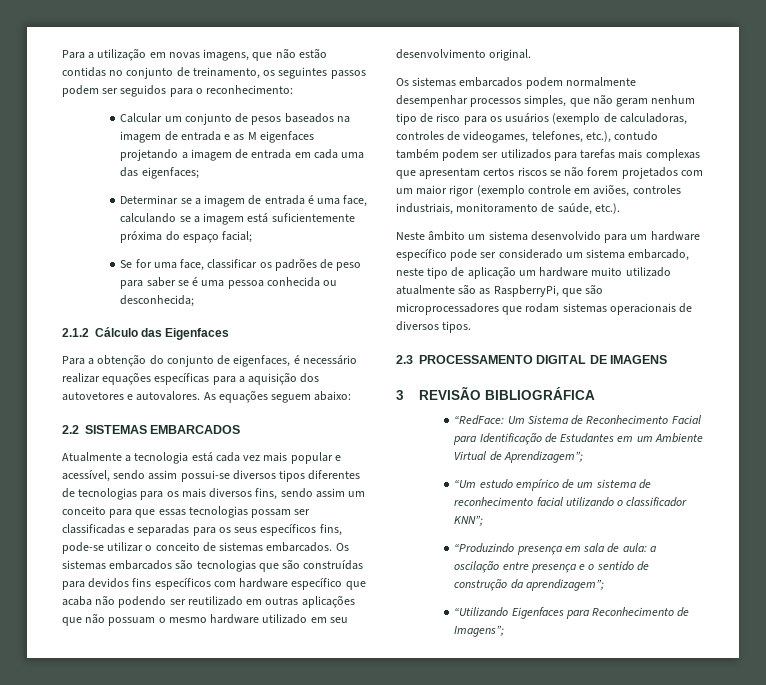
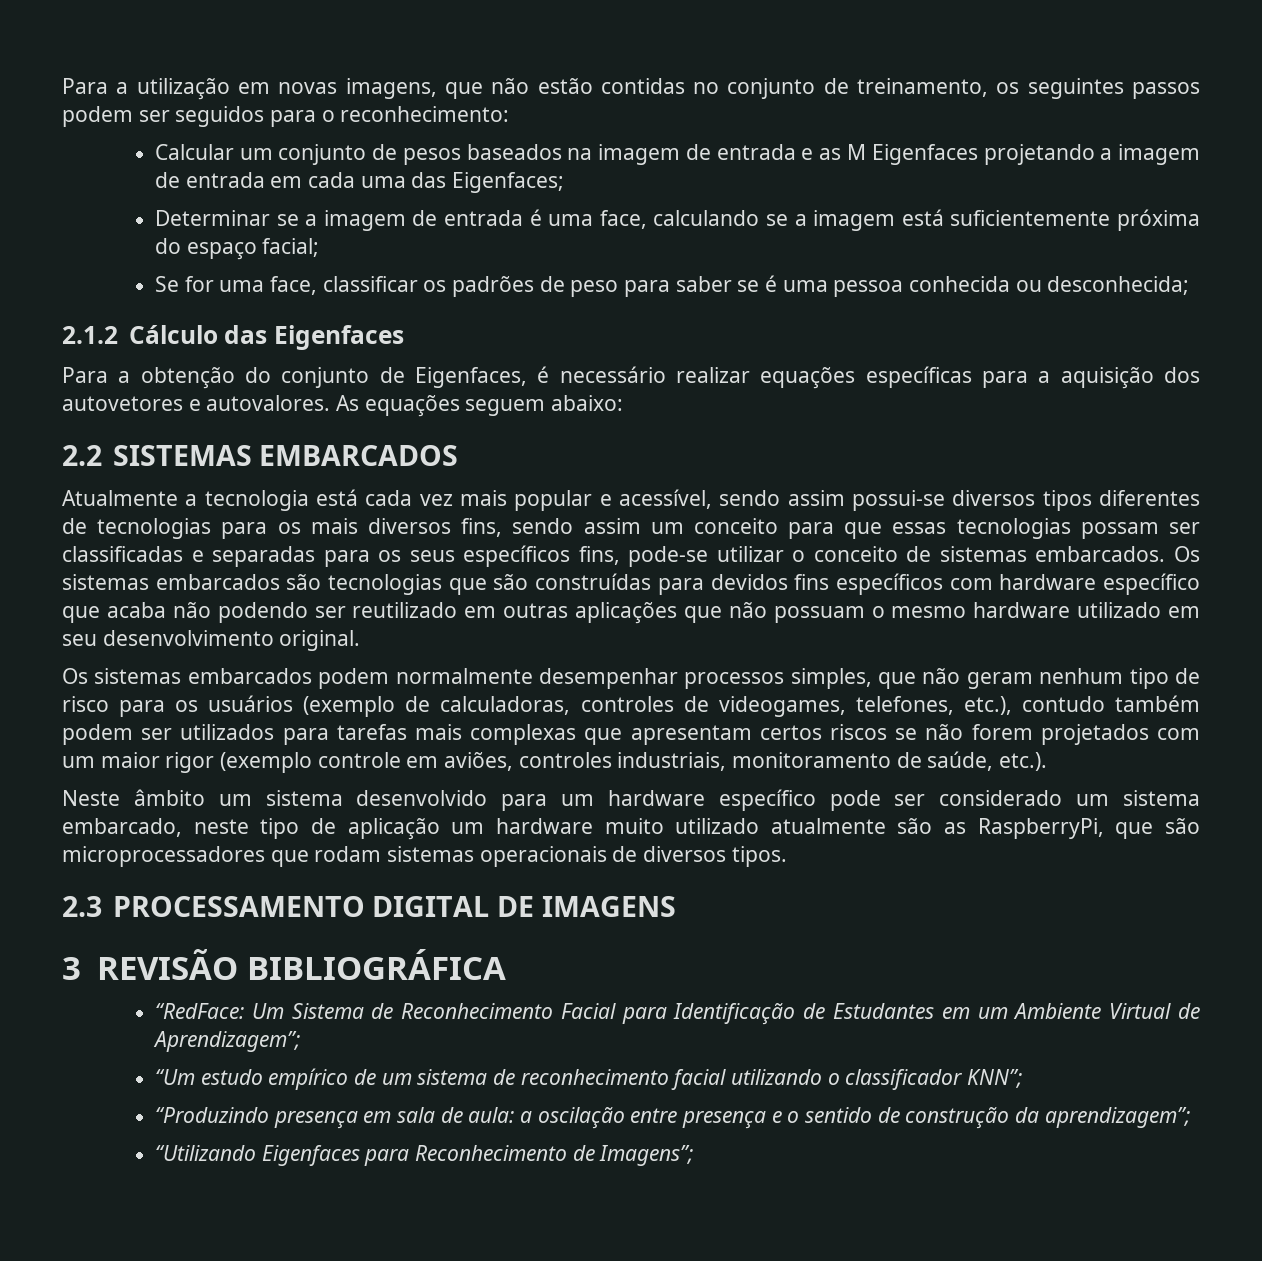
- Calcular um conjunto de pesos baseados na imagem de entrada e as M eigenfaces projetando a imagem de entrada em cada uma das eigenfaces;
+ Calcular um conjunto de pesos baseados na imagem de entrada e as M Eigenfaces projetando a imagem de entrada em cada uma das Eigenfaces;
- Para a obtenção do conjunto de eigenfaces, é necessário realizar equações específicas para a aquisição dos autovetores e autovalores.
+ Para a obtenção do conjunto de Eigenfaces, é necessário realizar equações específicas para a aquisição dos autovetores e autovalores.

